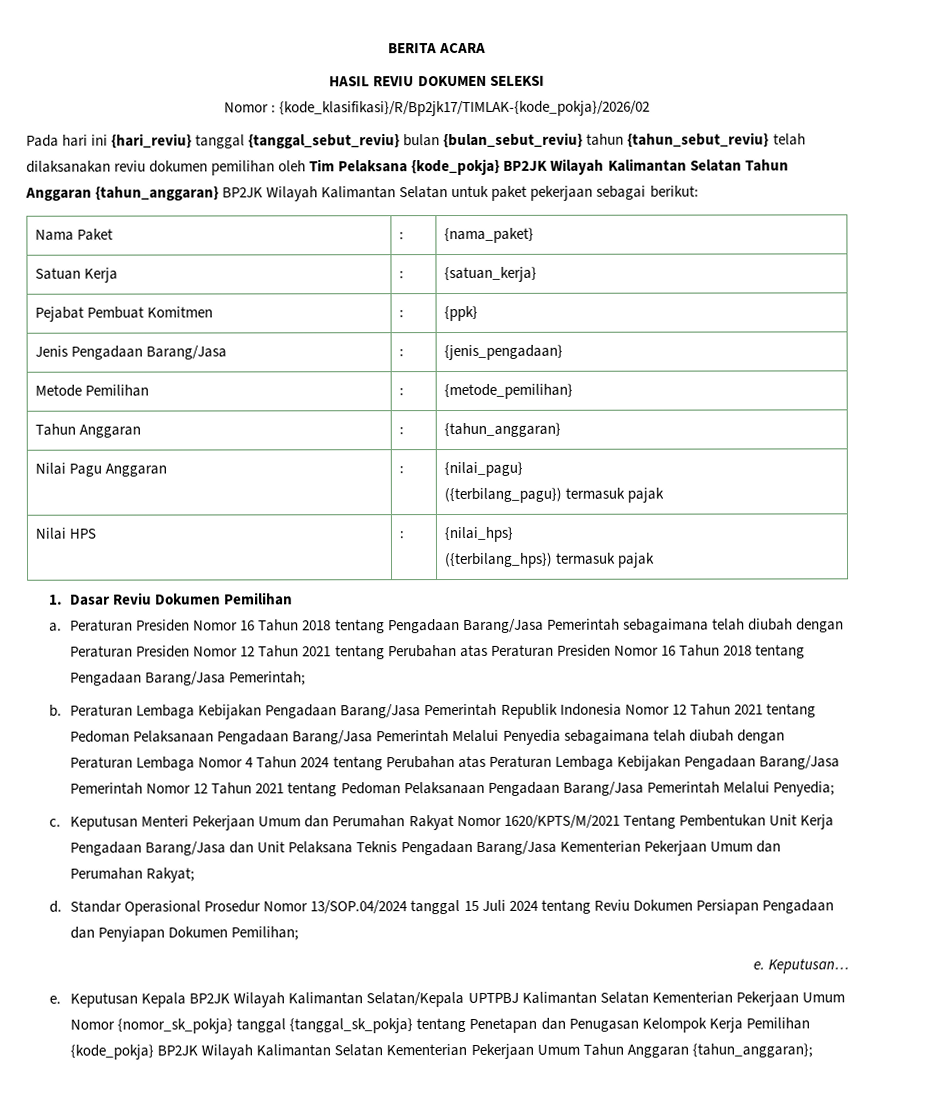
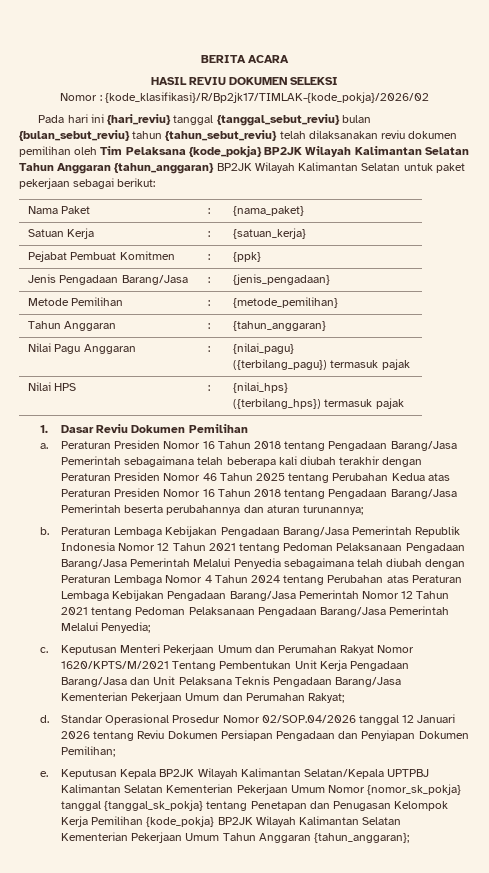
- Peraturan Presiden Nomor 16 Tahun 2018 tentang Pengadaan Barang/Jasa Pemerintah sebagaimana telah diubah dengan Peraturan Presiden Nomor 12 Tahun 2021 tentang Perubahan atas Peraturan Presiden Nomor 16 Tahun 2018 tentang Pengadaan Barang/Jasa Pemerintah;
+ Peraturan Presiden Nomor 16 Tahun 2018 tentang Pengadaan Barang/Jasa Pemerintah sebagaimana telah beberapa kali diubah terakhir dengan Peraturan Presiden Nomor 46 Tahun 2025 tentang Perubahan Kedua atas Peraturan Presiden Nomor 16 Tahun 2018 tentang Pengadaan Barang/Jasa Pemerintah beserta perubahannya dan aturan turunannya;
- Standar Operasional Prosedur Nomor 13/SOP.04/2024 tanggal 15 Juli 2024 tentang Reviu Dokumen Persiapan Pengadaan dan Penyiapan Dokumen Pemilihan;
+ Standar Operasional Prosedur Nomor 02/SOP.04/2026 tanggal 12 Januari 2026 tentang Reviu Dokumen Persiapan Pengadaan dan Penyiapan Dokumen Pemilihan;
- e. Keputusan…

